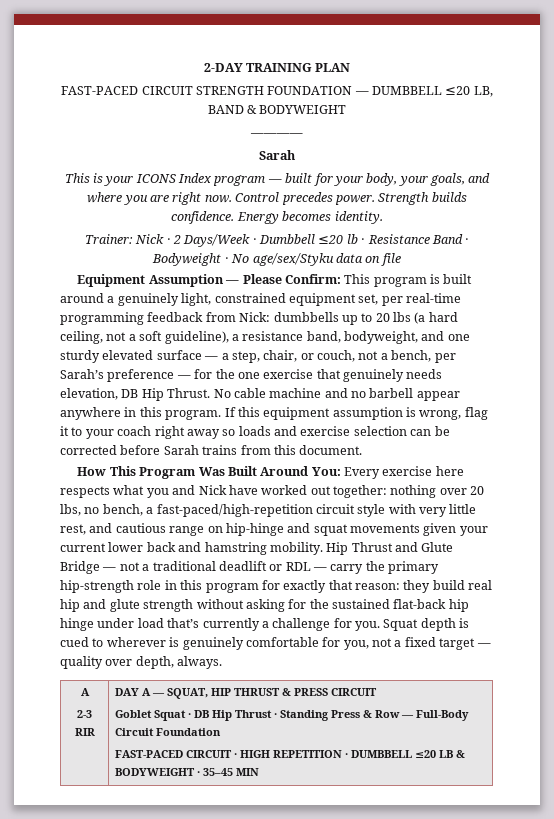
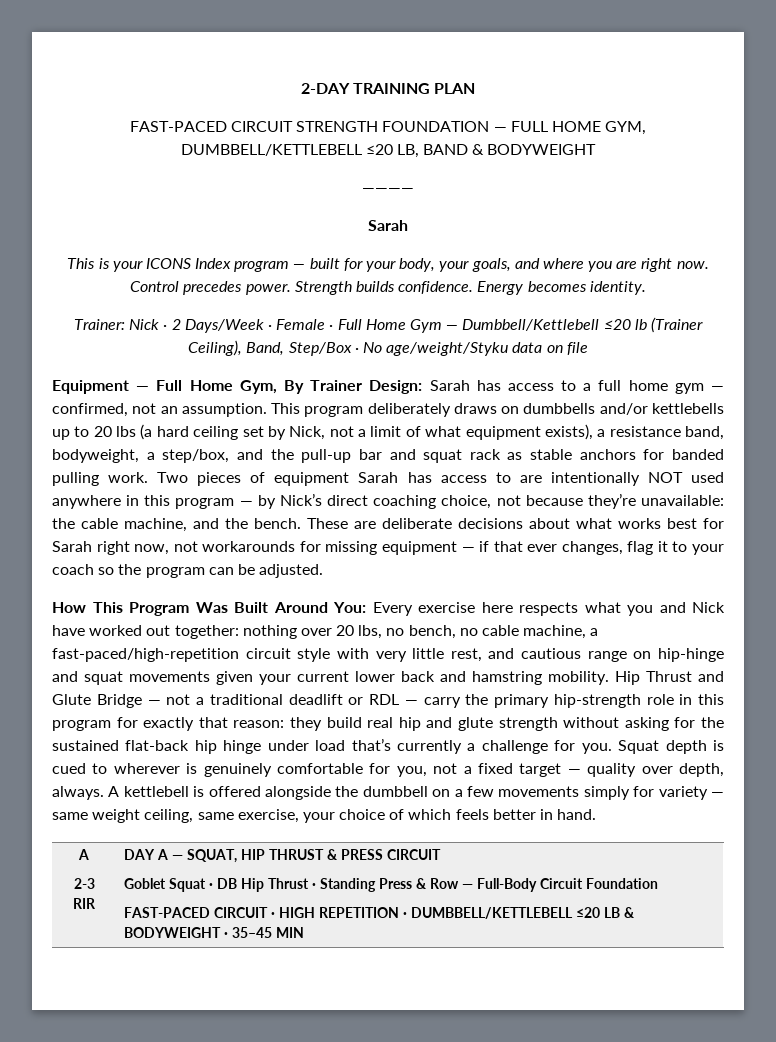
- FAST-PACED CIRCUIT STRENGTH FOUNDATION — DUMBBELL ≤20 LB, BAND & BODYWEIGHT
+ FAST-PACED CIRCUIT STRENGTH FOUNDATION — FULL HOME GYM, DUMBBELL/KETTLEBELL ≤20 LB, BAND & BODYWEIGHT
- Trainer: Nick · 2 Days/Week · Dumbbell ≤20 lb · Resistance Band · Bodyweight · No age/sex/Styku data on file
+ Trainer: Nick · 2 Days/Week · Female · Full Home Gym — Dumbbell/Kettlebell ≤20 lb (Trainer Ceiling), Band, Step/Box · No age/weight/Styku data on file
- Equipment Assumption — Please Confirm: This program is built around a genuinely light, constrained equipment set, per real-time programming feedback from Nick: dumbbells up to 20 lbs (a hard ceiling, not a soft guideline), a resistance band, bodyweight, and one sturdy elevated surface — a step, chair, or couch, not a bench, per Sarah’s preference — for the one exercise that genuinely needs elevation, DB Hip Thrust. No cable machine and no barbell appear anywhere in this program. If this equipment assumption is wrong, flag it to your coach right away so loads and exercise selection can be corrected before Sarah trains from this document.
+ Equipment — Full Home Gym, By Trainer Design: Sarah has access to a full home gym — confirmed, not an assumption. This program deliberately draws on dumbbells and/or kettlebells up to 20 lbs (a hard ceiling set by Nick, not a limit of what equipment exists), a resistance band, bodyweight, a step/box, and the pull-up bar and squat rack as stable anchors for banded pulling work. Two pieces of equipment Sarah has access to are intentionally NOT used anywhere in this program — by Nick’s direct coaching choice, not because they’re unavailable: the cable machine, and the bench. These are deliberate decisions about what works best for Sarah right now, not workarounds for missing equipment — if that ever changes, flag it to your coach so the program can be adjusted.
- How This Program Was Built Around You: Every exercise here respects what you and Nick have worked out together: nothing over 20 lbs, no bench, a fast-paced/high-repetition circuit style with very little rest, and cautious range on hip-hinge and squat movements given your current lower back and hamstring mobility.
+ How This Program Was Built Around You: Every exercise here respects what you and Nick have worked out together: nothing over 20 lbs, no bench, no cable machine, a fast-paced/high-repetition circuit style with very little rest, and cautious range on hip-hinge and squat movements given your current lower back and hamstring mobility.
+ A kettlebell is offered alongside the dumbbell on a few movements simply for variety — same weight ceiling, same exercise, your choice of which feels better in hand.
- FAST-PACED CIRCUIT · HIGH REPETITION · DUMBBELL ≤20 LB & BODYWEIGHT · 35–45 MIN
+ FAST-PACED CIRCUIT · HIGH REPETITION · DUMBBELL/KETTLEBELL ≤20 LB & BODYWEIGHT · 35–45 MIN

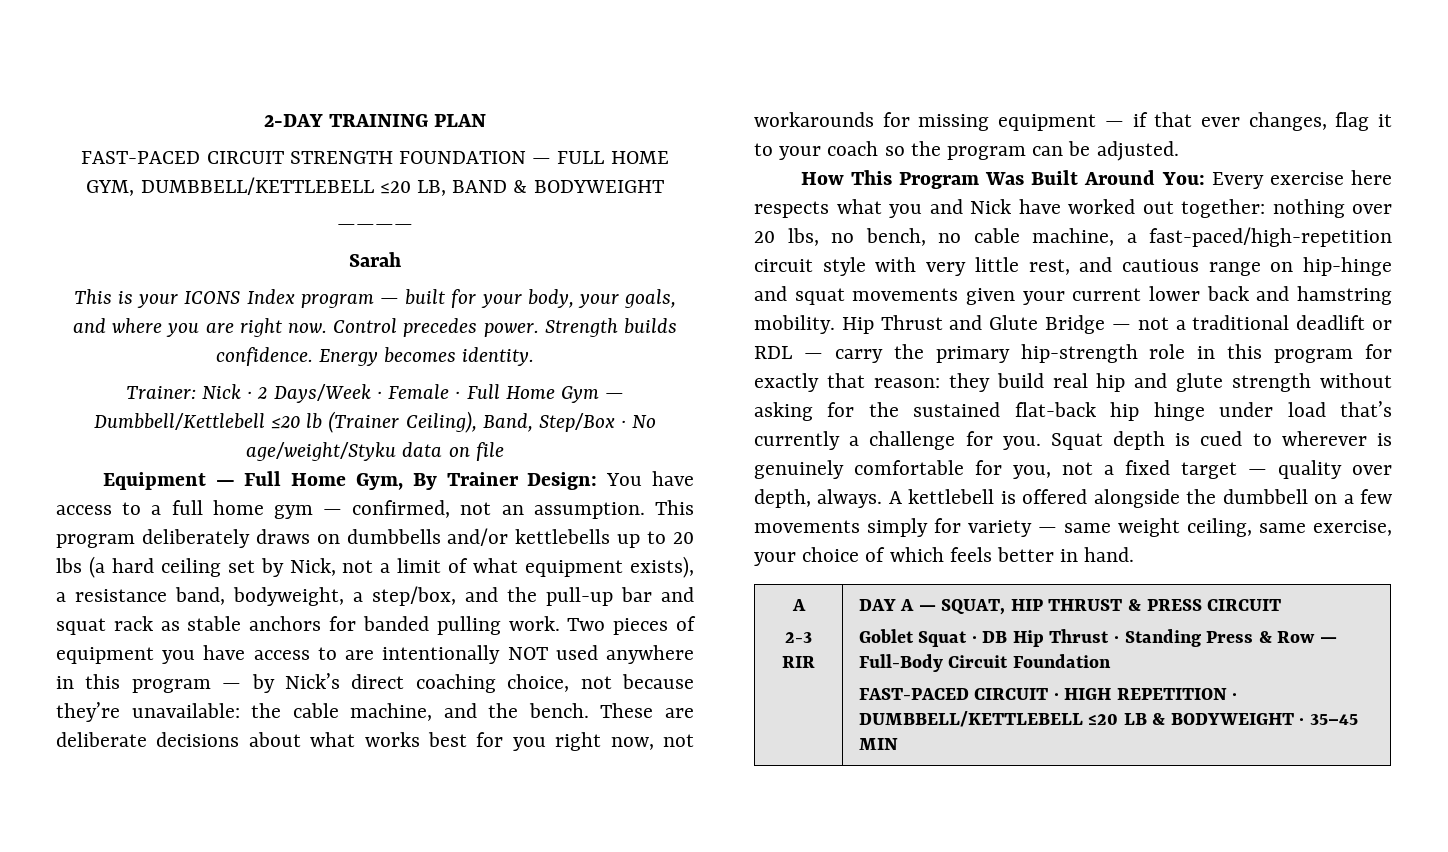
- Equipment — Full Home Gym, By Trainer Design: Sarah has access to a full home gym — confirmed, not an assumption.
+ Equipment — Full Home Gym, By Trainer Design: You have access to a full home gym — confirmed, not an assumption.
- Two pieces of equipment Sarah has access to are intentionally NOT used anywhere in this program — by Nick’s direct coaching choice, not because they’re unavailable: the cable machine, and the bench.
+ Two pieces of equipment you have access to are intentionally NOT used anywhere in this program — by Nick’s direct coaching choice, not because they’re unavailable: the cable machine, and the bench.
- These are deliberate decisions about what works best for Sarah right now, not workarounds for missing equipment — if that ever changes, flag it to your coach so the program can be adjusted.
+ These are deliberate decisions about what works best for you right now, not workarounds for missing equipment — if that ever changes, flag it to your coach so the program can be adjusted.

